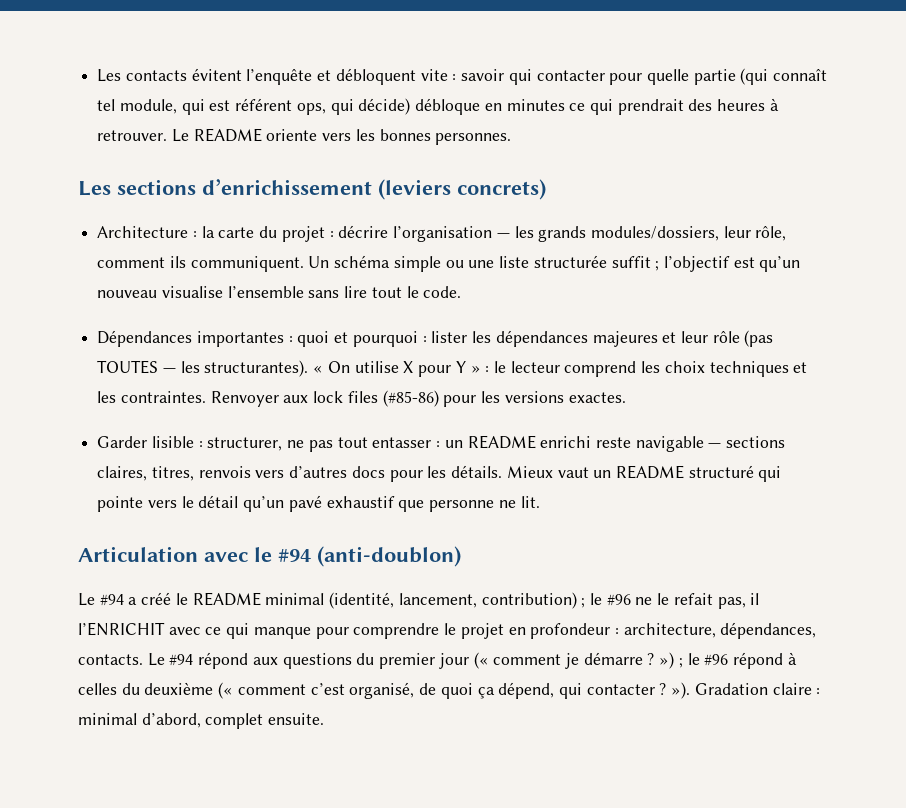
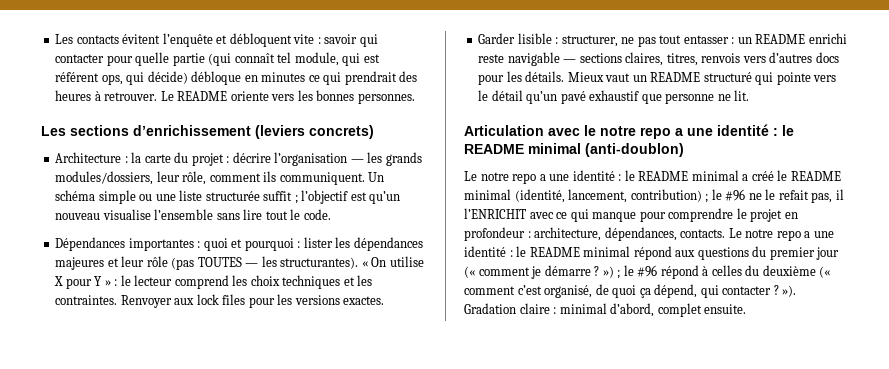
- Renvoyer aux lock files (#85-86) pour les versions exactes.
+ Renvoyer aux lock files pour les versions exactes.
- Articulation avec le #94 (anti-doublon)
- Le #94 a créé le README minimal (identité, lancement, contribution) ; le #96 ne le refait pas, il l’ENRICHIT avec ce qui manque pour comprendre le projet en profondeur : architecture, dépendances, contacts.
+ Articulation avec le notre repo a une identité : le README minimal (anti-doublon)
+ Le notre repo a une identité : le README minimal a créé le README minimal (identité, lancement, contribution) ; le #96 ne le refait pas, il l’ENRICHIT avec ce qui manque pour comprendre le projet en profondeur : architecture, dépendances, contacts.
- Le #94 répond aux questions du premier jour (« comment je démarre ? ») ; le #96 répond à celles du deuxième (« comment c’est organisé, de quoi ça dépend, qui contacter ? »).
+ Le notre repo a une identité : le README minimal répond aux questions du premier jour (« comment je démarre ? ») ; le #96 répond à celles du deuxième (« comment c’est organisé, de quoi ça dépend, qui contacter ? »).

